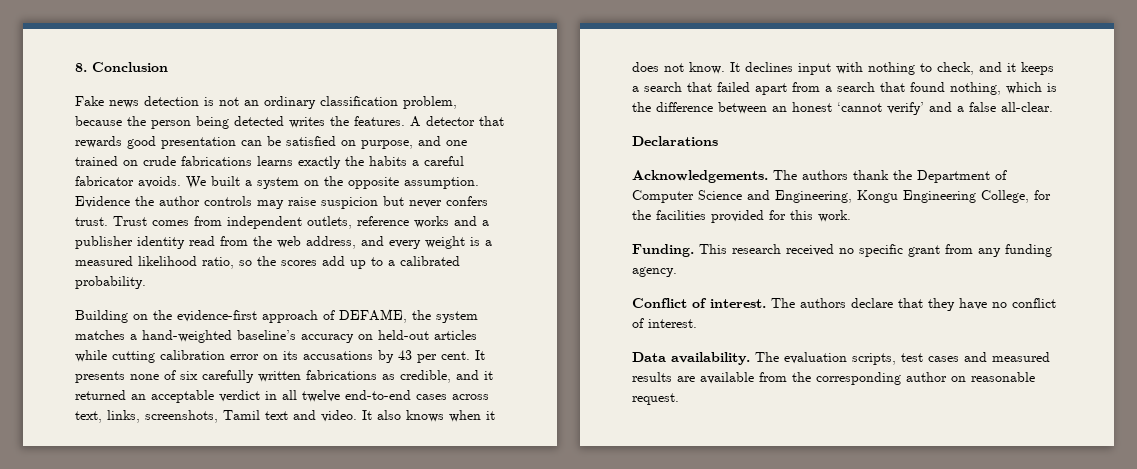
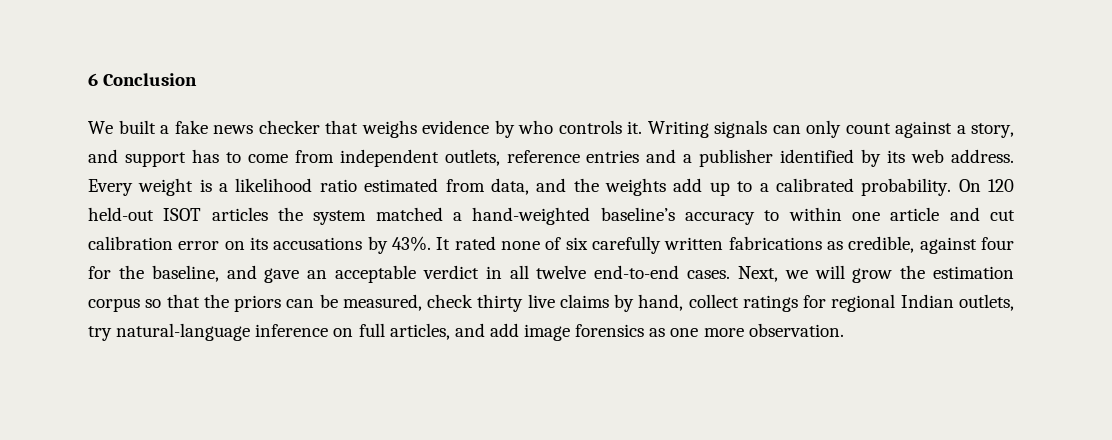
- 8. Conclusion
+ 6 Conclusion
- Fake news detection is not an ordinary classification problem, because the person being detected writes the features. A detector that rewards good presentation can be satisfied on purpose, and one trained on crude fabrications learns exactly the habits a careful fabricator avoids. We built a system on the opposite assumption. Evidence the author controls may raise suspicion but never confers trust. Trust comes from independent outlets, reference works and a publisher identity read from the web address, and every weight is a measured likelihood ratio, so the scores add up to a calibrated probability.
- Building on the evidence-first approach of DEFAME, the system matches a hand-weighted baseline’s accuracy on held-out articles while cutting calibration error on its accusations by 43 per cent. It presents none of six carefully written fabrications as credible, and it returned an acceptable verdict in all twelve end-to-end cases across text, links, screenshots, Tamil text and video. It also knows when it does not know. It declines input with nothing to check, and it keeps a search that failed apart from a search that found nothing, which is the difference between an honest ‘cannot verify’ and a false all-clear.
- Declarations
- Acknowledgements. The authors thank the Department of Computer Science and Engineering, Kongu Engineering College, for the facilities provided for this work.
- Funding. This research received no specific grant from any funding agency.
- Conflict of interest. The authors declare that they have no conflict of interest.
- Data availability. The evaluation scripts, test cases and measured results are available from the corresponding author on reasonable request.
+ We built a fake news checker that weighs evidence by who controls it. Writing signals can only count against a story, and support has to come from independent outlets, reference entries and a publisher identified by its web address. Every weight is a likelihood ratio estimated from data, and the weights add up to a calibrated probability. On 120 held-out ISOT articles the system matched a hand-weighted baseline’s accuracy to within one article and cut calibration error on its accusations by 43%. It rated none of six carefully written fabrications as credible, against four for the baseline, and gave an acceptable verdict in all twelve end-to-end cases. Next, we will grow the estimation corpus so that the priors can be measured, check thirty live claims by hand, collect ratings for regional Indian outlets, try natural-language inference on full articles, and add image forensics as one more observation.

